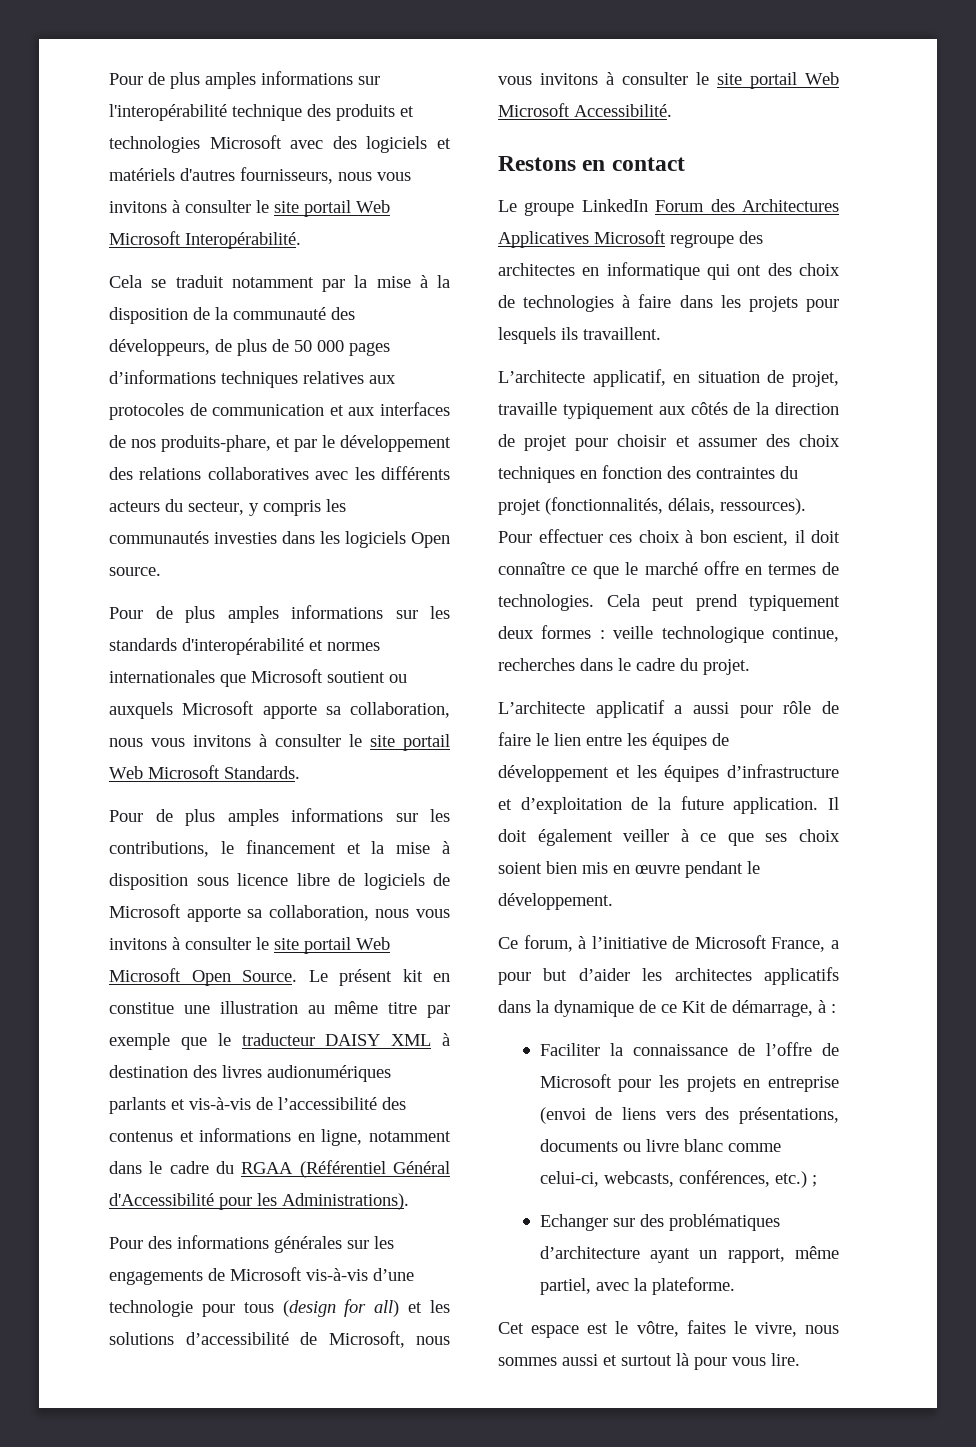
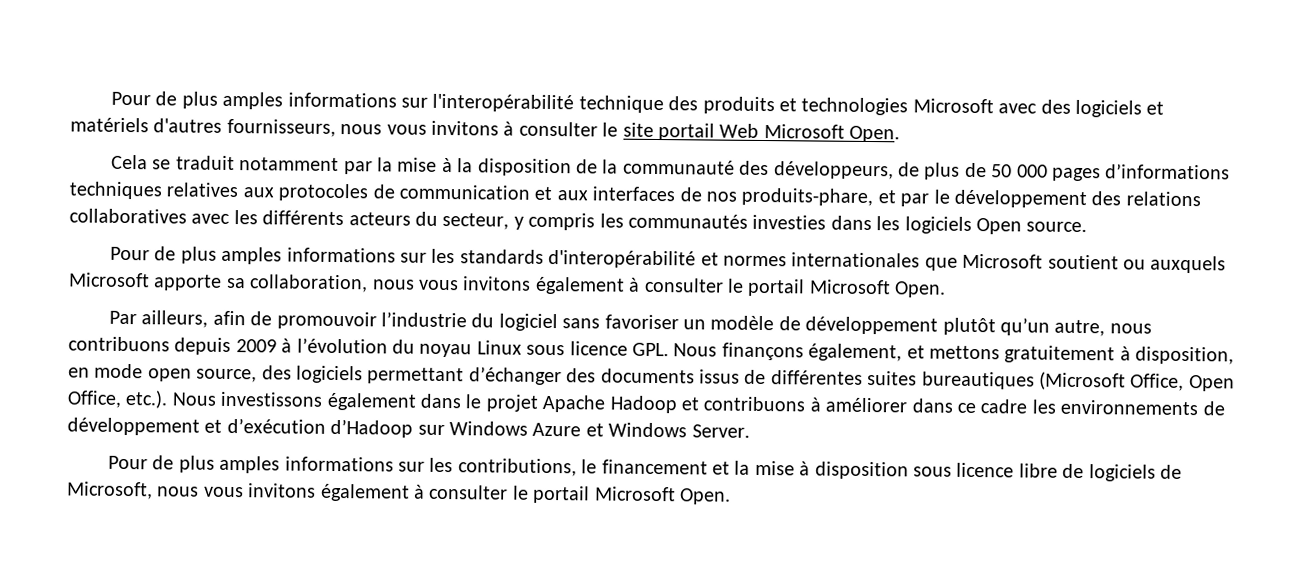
- Pour de plus amples informations sur l'interopérabilité technique des produits et technologies Microsoft avec des logiciels et matériels d'autres fournisseurs, nous vous invitons à consulter le site portail Web Microsoft Interopérabilité.
+ Pour de plus amples informations sur l'interopérabilité technique des produits et technologies Microsoft avec des logiciels et matériels d'autres fournisseurs, nous vous invitons à consulter le site portail Web Microsoft Open.
- Pour de plus amples informations sur les standards d'interopérabilité et normes internationales que Microsoft soutient ou auxquels Microsoft apporte sa collaboration, nous vous invitons à consulter le site portail Web Microsoft Standards.
+ Pour de plus amples informations sur les standards d'interopérabilité et normes internationales que Microsoft soutient ou auxquels Microsoft apporte sa collaboration, nous vous invitons également à consulter le portail Microsoft Open.
+ Par ailleurs, afin de promouvoir l’industrie du logiciel sans favoriser un modèle de développement plutôt qu’un autre, nous contribuons depuis 2009 à l’évolution du noyau Linux sous licence GPL. Nous finançons également, et mettons gratuitement à disposition, en mode open source, des logiciels permettant d’échanger des documents issus de différentes suites bureautiques (Microsoft Office, Open Office, etc.). Nous investissons également dans le projet Apache Hadoop et contribuons à améliorer dans ce cadre les environnements de développement et d’exécution d’Hadoop sur Windows Azure et Windows Server.
- Pour de plus amples informations sur les contributions, le financement et la mise à disposition sous licence libre de logiciels de Microsoft apporte sa collaboration, nous vous invitons à consulter le site portail Web Microsoft Open Source. Le présent kit en constitue une illustration au même titre par exemple que le traducteur DAISY XML à destination des livres audionumériques parlants et vis-à-vis de l’accessibilité des contenus et informations en ligne, notamment dans le cadre du RGAA (Référentiel Général d'Accessibilité pour les Administrations).
- Pour des informations générales sur les engagements de Microsoft vis-à-vis d’une technologie pour tous (design for all) et les solutions d’accessibilité de Microsoft, nous vous invitons à consulter le site portail Web Microsoft Accessibilité.
- Restons en contact
- Le groupe LinkedIn Forum des Architectures Applicatives Microsoft regroupe des architectes en informatique qui ont des choix de technologies à faire dans les projets pour lesquels ils travaillent.
- L’architecte applicatif, en situation de projet, travaille typiquement aux côtés de la direction de projet pour choisir et assumer des choix techniques en fonction des contraintes du projet (fonctionnalités, délais, ressources). Pour effectuer ces choix à bon escient, il doit connaître ce que le marché offre en termes de technologies. Cela peut prend typiquement deux formes : veille technologique continue, recherches dans le cadre du projet.
- L’architecte applicatif a aussi pour rôle de faire le lien entre les équipes de développement et les équipes d’infrastructure et d’exploitation de la future application. Il doit également veiller à ce que ses choix soient bien mis en œuvre pendant le développement.
- Ce forum, à l’initiative de Microsoft France, a pour but d’aider les architectes applicatifs dans la dynamique de ce Kit de démarrage, à :
- Faciliter la connaissance de l’offre de Microsoft pour les projets en entreprise (envoi de liens vers des présentations, documents ou livre blanc comme celui-ci, webcasts, conférences, etc.) ;
- Echanger sur des problématiques d’architecture ayant un rapport, même partiel, avec la plateforme.
- Cet espace est le vôtre, faites le vivre, nous sommes aussi et surtout là pour vous lire.
+ Pour de plus amples informations sur les contributions, le financement et la mise à disposition sous licence libre de logiciels de Microsoft, nous vous invitons également à consulter le portail Microsoft Open.

